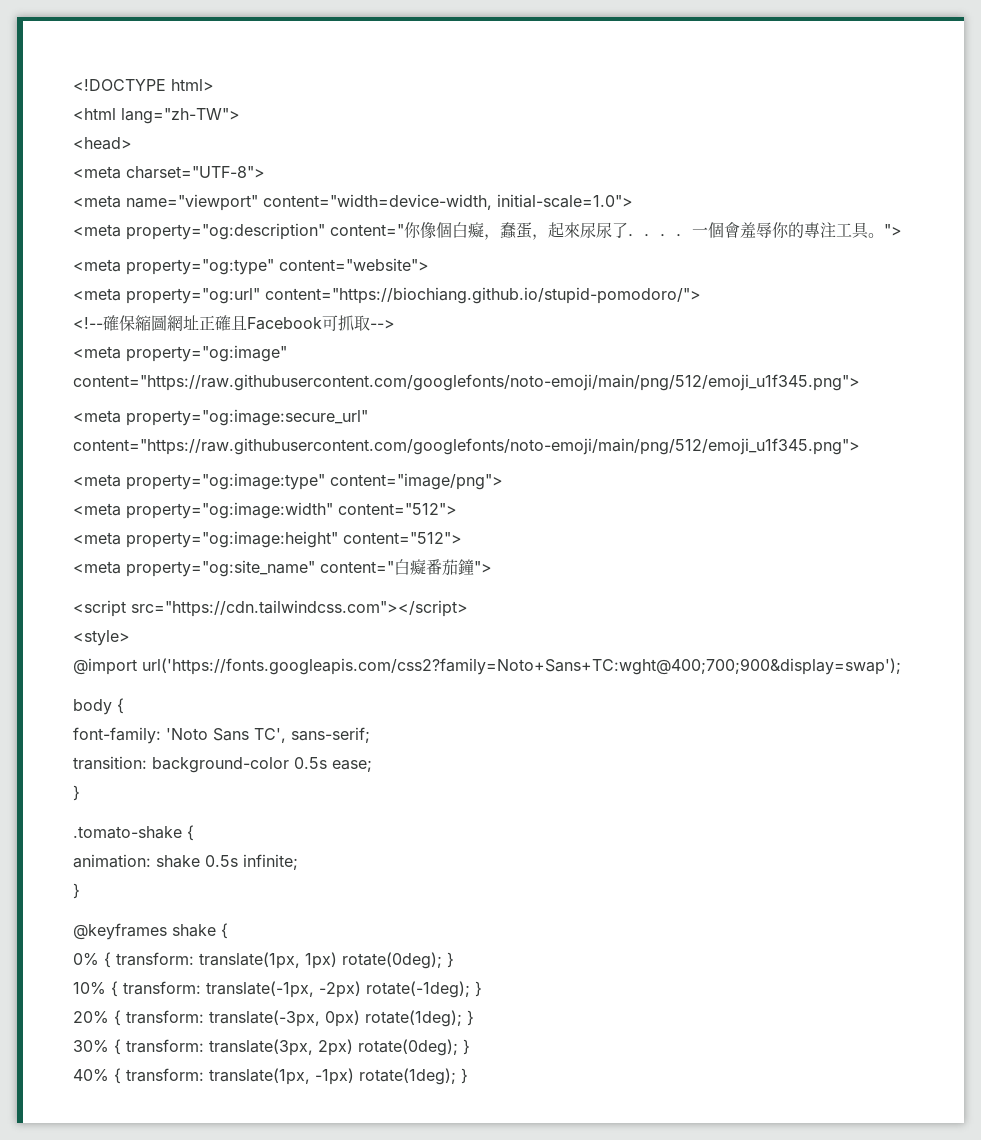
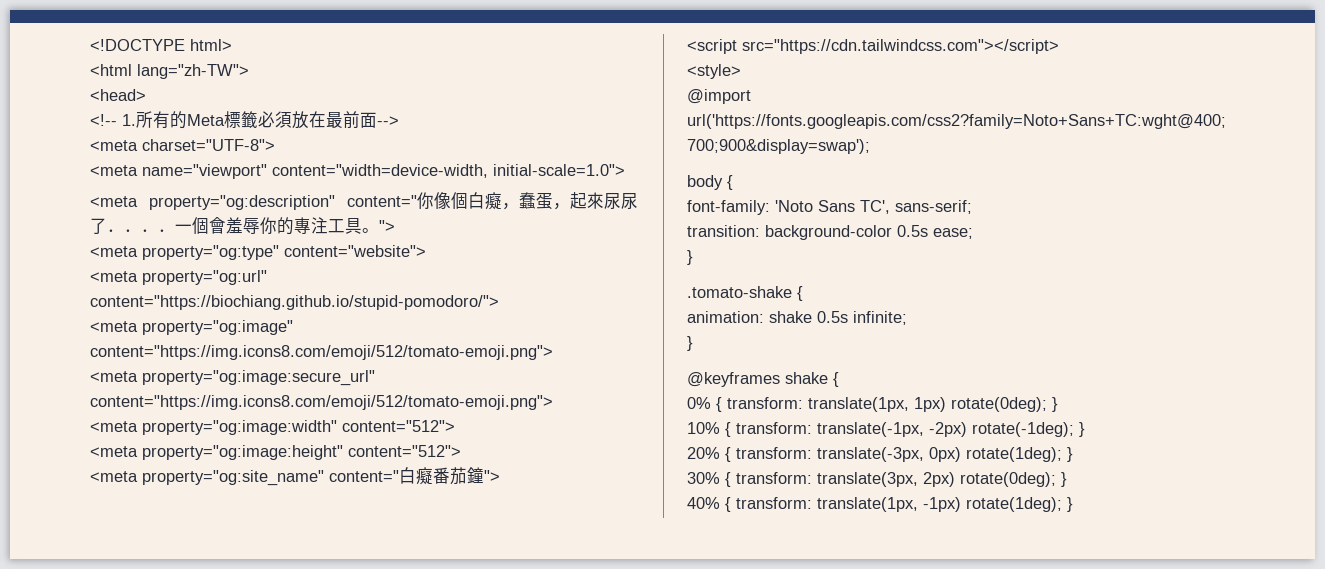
+ <!-- 1.所有的Meta標籤必須放在最前面-->
- <!--確保縮圖網址正確且Facebook可抓取-->
- <meta property="og:image" content="https://raw.githubusercontent.com/googlefonts/noto-emoji/main/png/512/emoji_u1f345.png">
+ <meta property="og:image" content="https://img.icons8.com/emoji/512/tomato-emoji.png">
- <meta property="og:image:secure_url" content="https://raw.githubusercontent.com/googlefonts/noto-emoji/main/png/512/emoji_u1f345.png">
- <meta property="og:image:type" content="image/png">
+ <meta property="og:image:secure_url" content="https://img.icons8.com/emoji/512/tomato-emoji.png">

